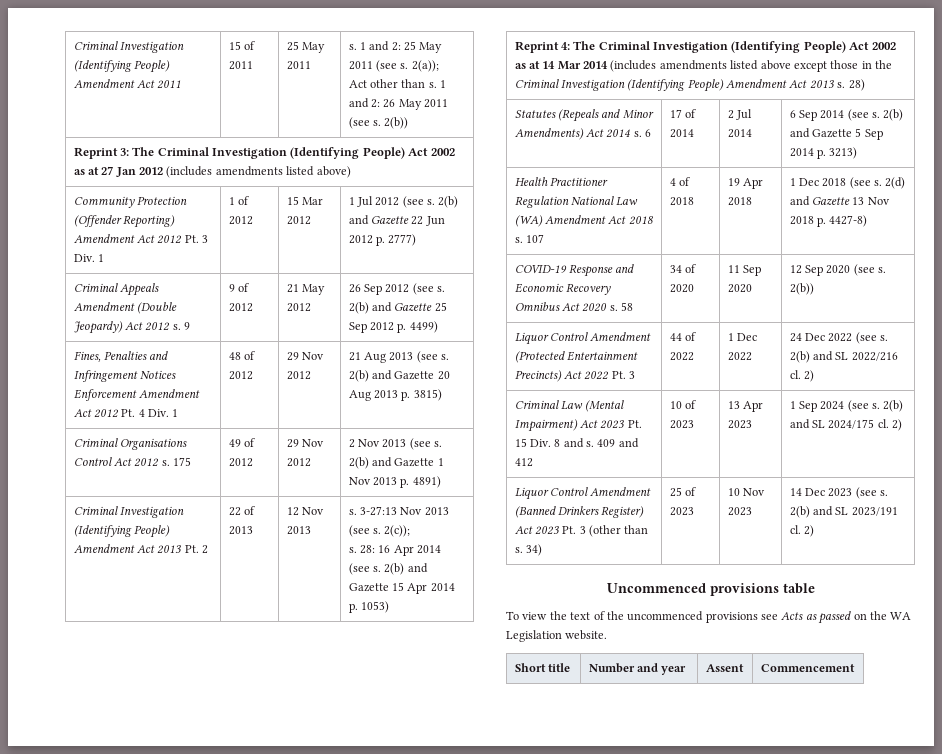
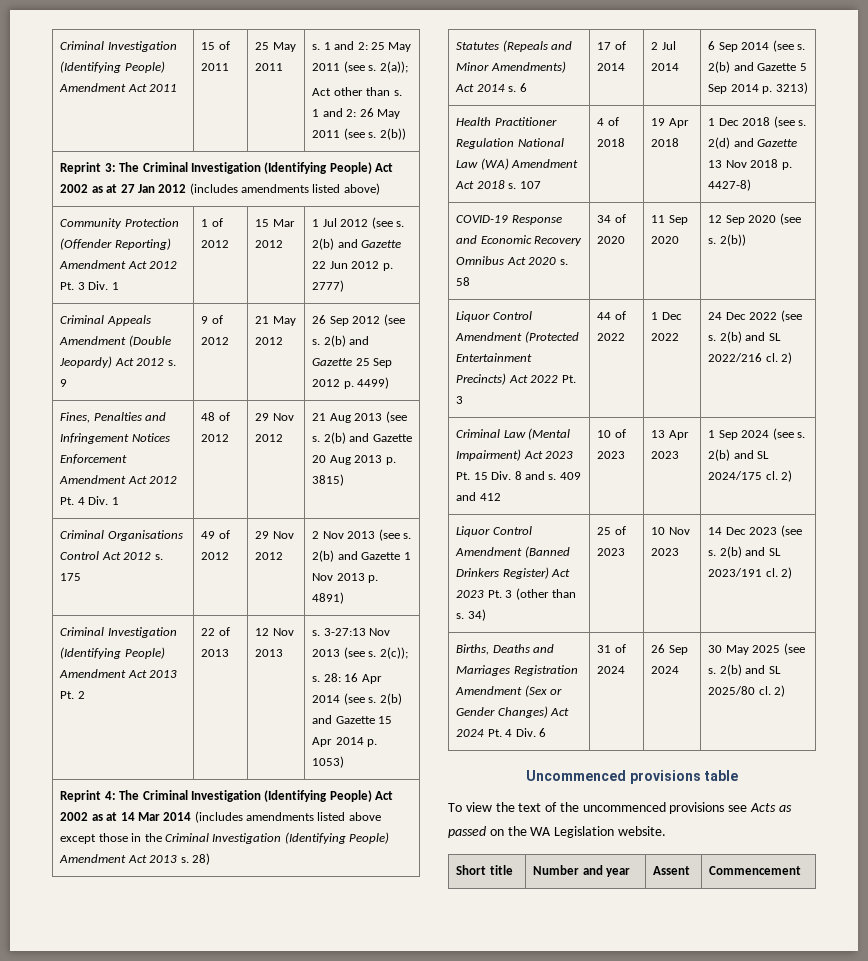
+ Births, Deaths and Marriages Registration Amendment (Sex or Gender Changes) Act 2024 Pt. 4 Div. 6 | 31 of 2024 | 26 Sep 2024 | 30 May 2025 (see s. 2(b) and SL 2025/80 cl. 2)

